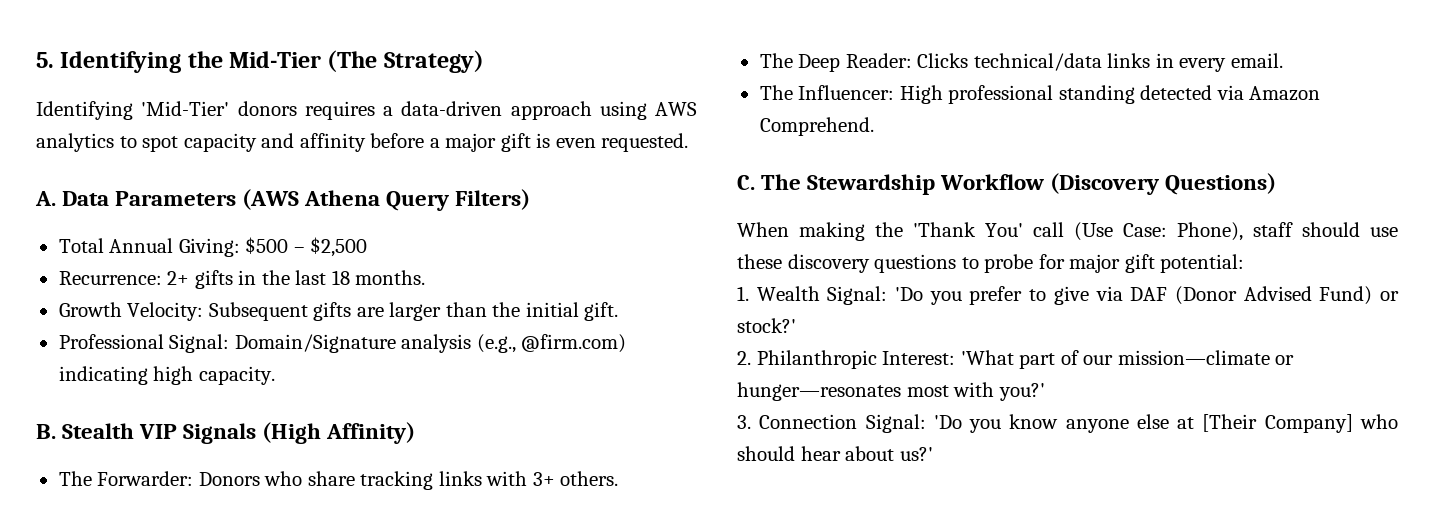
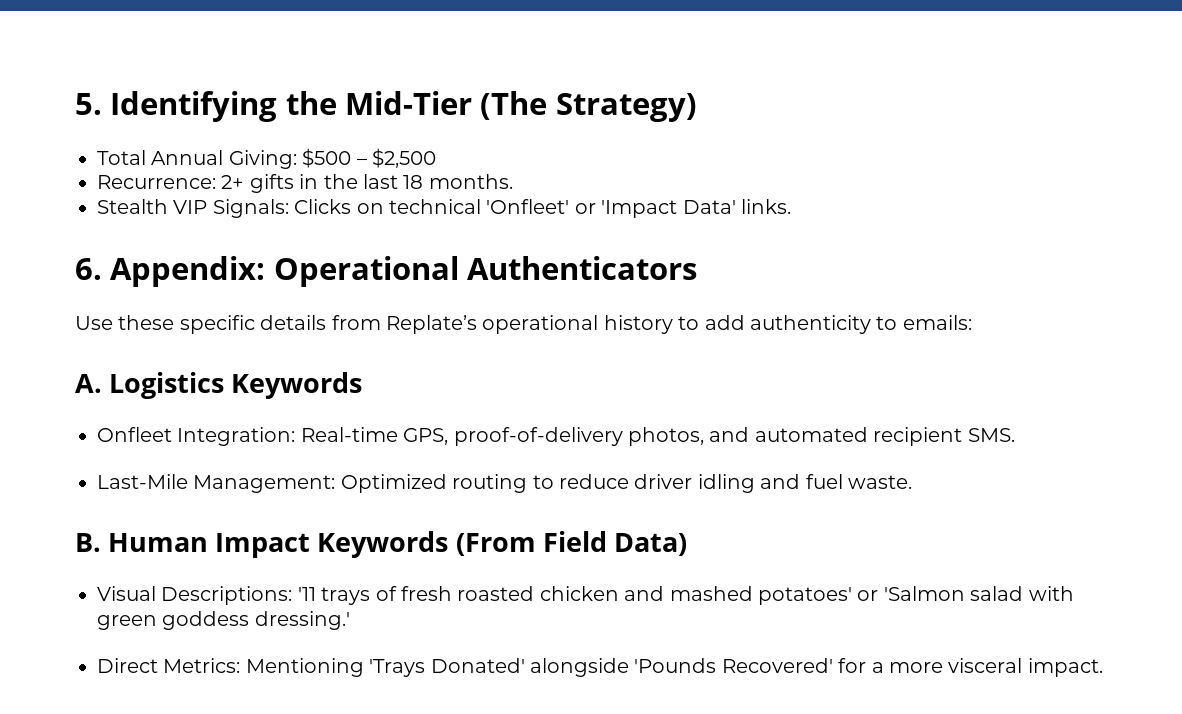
- Identifying 'Mid-Tier' donors requires a data-driven approach using AWS analytics to spot capacity and affinity before a major gift is even requested.
- A. Data Parameters (AWS Athena Query Filters)
- Growth Velocity: Subsequent gifts are larger than the initial gift.
- Professional Signal: Domain/Signature analysis (e.g., @firm.com) indicating high capacity.
- B. Stealth VIP Signals (High Affinity)
- The Forwarder: Donors who share tracking links with 3+ others.
- The Deep Reader: Clicks technical/data links in every email.
- The Influencer: High professional standing detected via Amazon Comprehend.
- C. The Stewardship Workflow (Discovery Questions)
- When making the 'Thank You' call (Use Case: Phone), staff should use these discovery questions to probe for major gift potential:
- 1. Wealth Signal: 'Do you prefer to give via DAF (Donor Advised Fund) or stock?'
- 2. Philanthropic Interest: 'What part of our mission—climate or hunger—resonates most with you?'
- 3. Connection Signal: 'Do you know anyone else at [Their Company] who should hear about us?'
+ Stealth VIP Signals: Clicks on technical 'Onfleet' or 'Impact Data' links.
+ 6. Appendix: Operational Authenticators
+ Use these specific details from Replate’s operational history to add authenticity to emails:
+ A. Logistics Keywords
+ Onfleet Integration: Real-time GPS, proof-of-delivery photos, and automated recipient SMS.
+ Last-Mile Management: Optimized routing to reduce driver idling and fuel waste.
+ B. Human Impact Keywords (From Field Data)
+ Visual Descriptions: '11 trays of fresh roasted chicken and mashed potatoes' or 'Salmon salad with green goddess dressing.'
+ Direct Metrics: Mentioning 'Trays Donated' alongside 'Pounds Recovered' for a more visceral impact.

